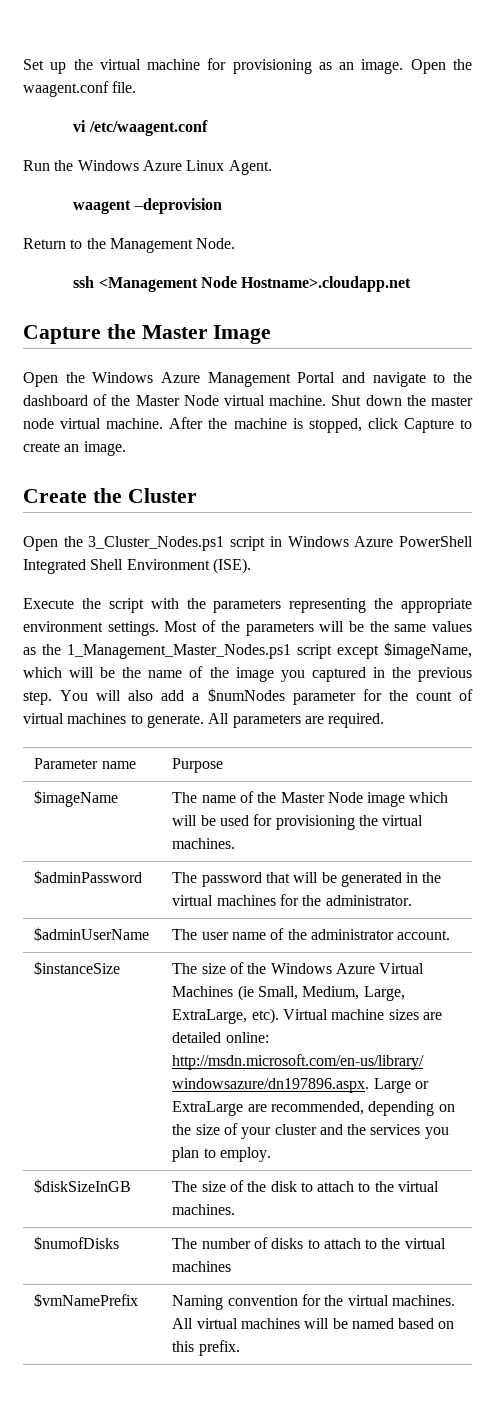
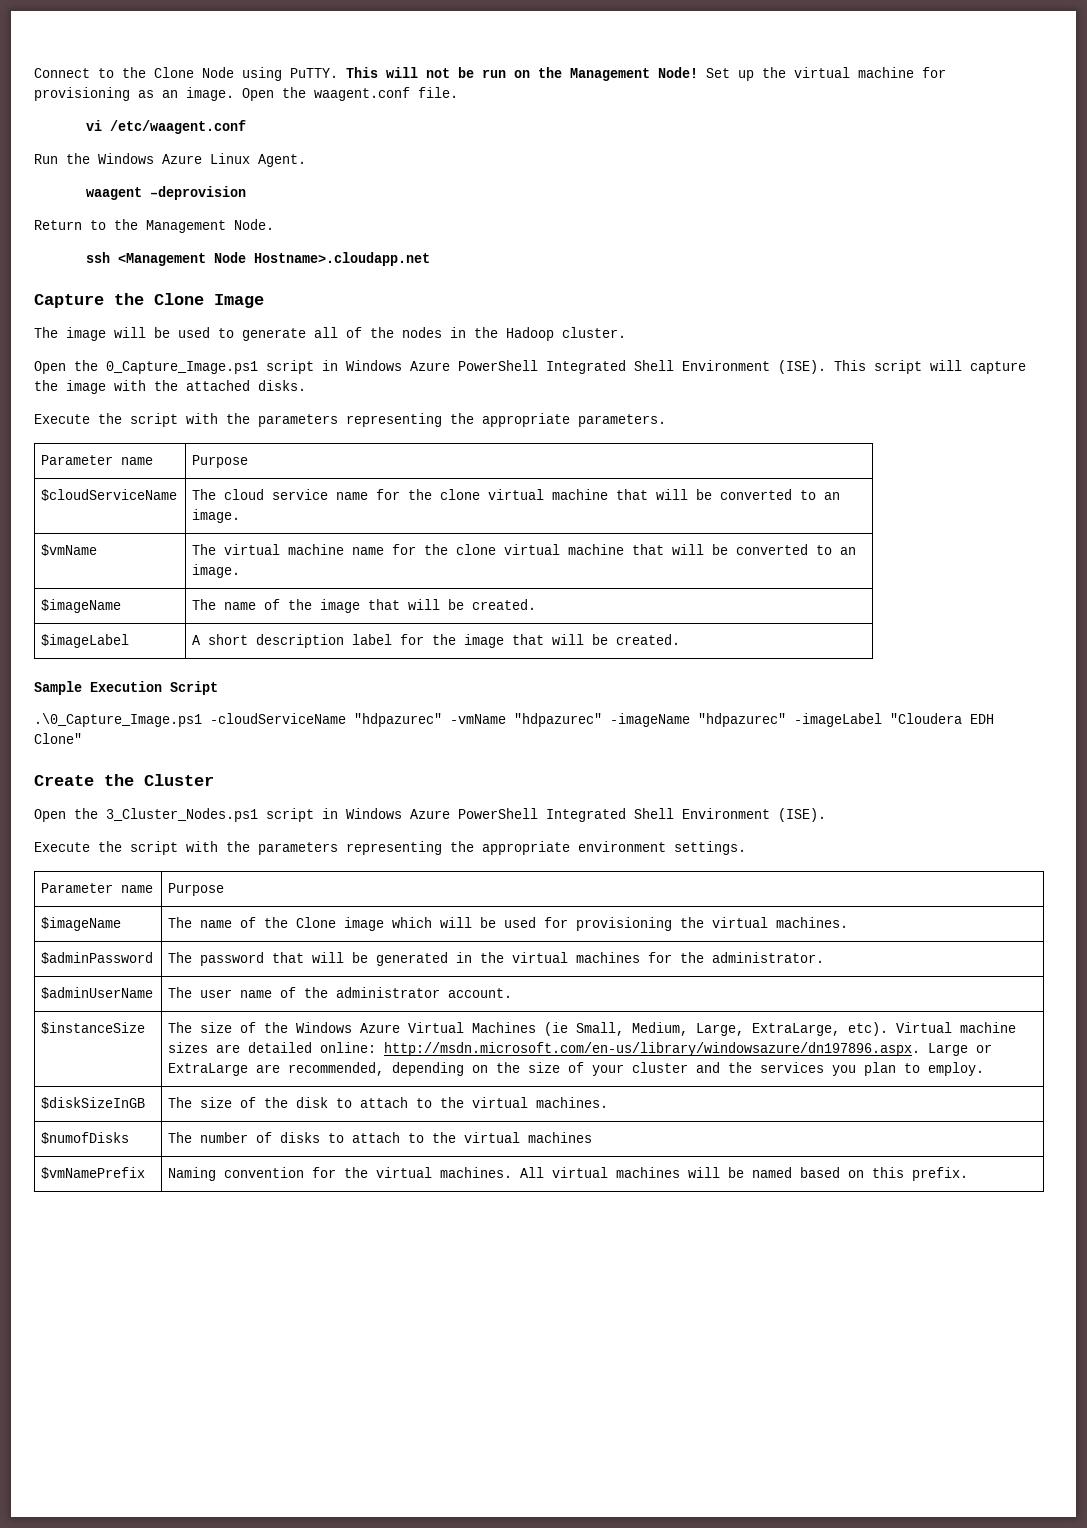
+ Connect to the Clone Node using PuTTY. This will not be run on the Management Node!
- Capture the Master Image
+ Capture the Clone Image
- Open the Windows Azure Management Portal and navigate to the dashboard of the Master Node virtual machine. Shut down the master node virtual machine. After the machine is stopped, click Capture to create an image.
+ The image will be used to generate all of the nodes in the Hadoop cluster.
+ Open the 0_Capture_Image.ps1 script in Windows Azure PowerShell Integrated Shell Environment (ISE). This script will capture the image with the attached disks.
+ Execute the script with the parameters representing the appropriate parameters.
+ Parameter name | Purpose
+ $cloudServiceName | The cloud service name for the clone virtual machine that will be converted to an image.
+ $vmName | The virtual machine name for the clone virtual machine that will be converted to an image.
+ $imageName | The name of the image that will be created.
+ $imageLabel | A short description label for the image that will be created.
+ Sample Execution Script
+ .\0_Capture_Image.ps1 -cloudServiceName "hdpazurec" -vmName "hdpazurec" -imageName "hdpazurec" -imageLabel "Cloudera EDH Clone"
- Most of the parameters will be the same values as the 1_Management_Master_Nodes.ps1 script except $imageName, which will be the name of the image you captured in the previous step. You will also add a $numNodes parameter for the count of virtual machines to generate. All parameters are required.
- $imageName | The name of the Master Node image which will be used for provisioning the virtual machines.
+ $imageName | The name of the Clone image which will be used for provisioning the virtual machines.

